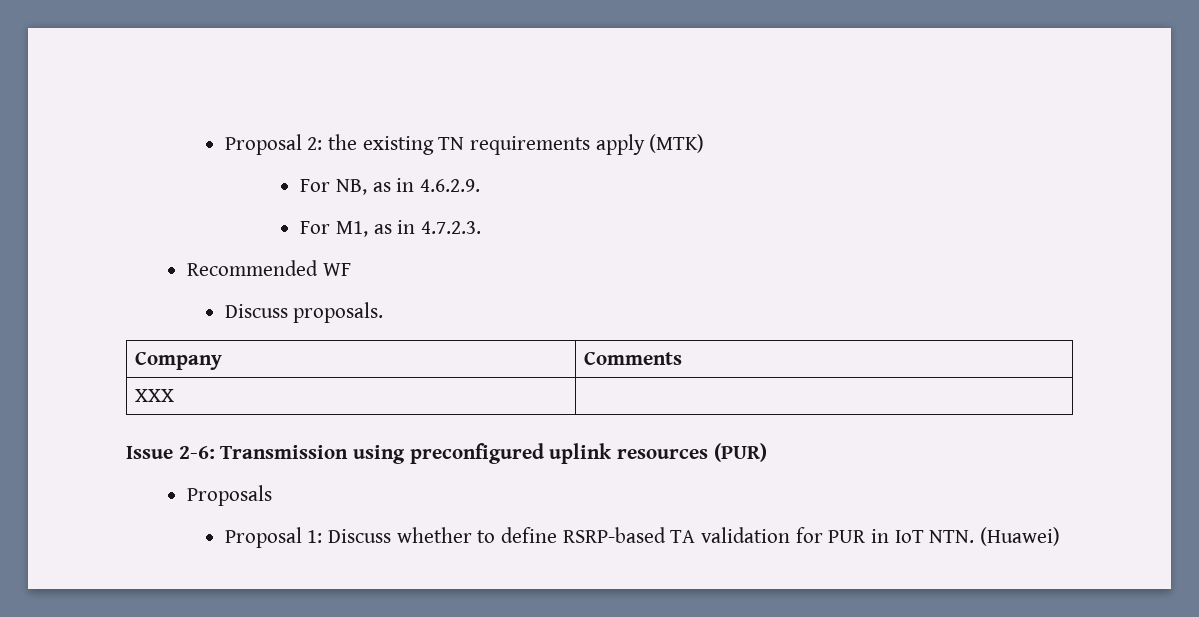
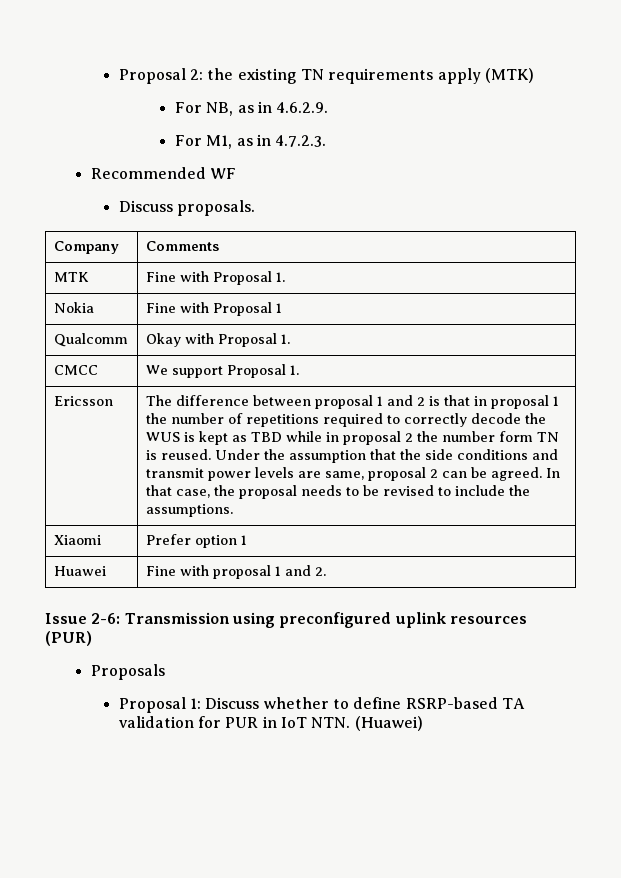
- XXX |
+ MTK | Fine with Proposal 1.
+ Nokia | Fine with Proposal 1
+ Qualcomm | Okay with Proposal 1.
+ CMCC | We support Proposal 1.
+ Ericsson | The difference between proposal 1 and 2 is that in proposal 1 the number of repetitions required to correctly decode the WUS is kept as TBD while in proposal 2 the number form TN is reused. Under the assumption that the side conditions and transmit power levels are same, proposal 2 can be agreed. In that case, the proposal needs to be revised to include the assumptions.
+ Xiaomi | Prefer option 1
+ Huawei | Fine with proposal 1 and 2.

